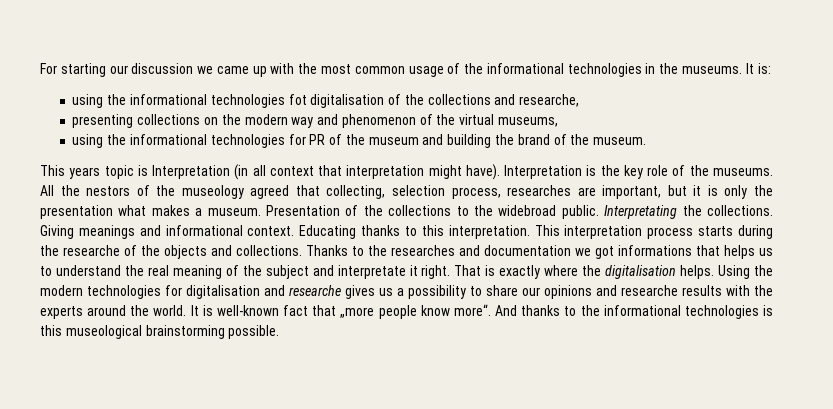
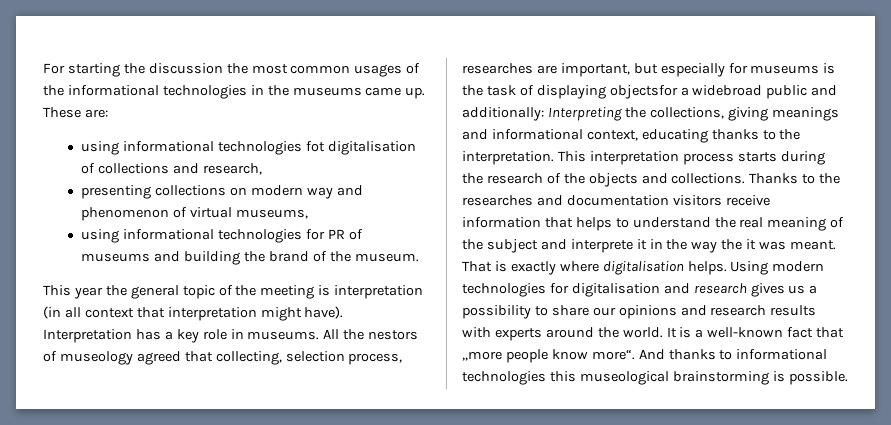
- For starting our discussion we came up with the most common usage of the informational technologies in the museums. It is:
- using the informational technologies fot digitalisation of the collections and researche,
+ For starting the discussion the most common usages of the informational technologies in the museums came up. These are:
+ using informational technologies fot digitalisation of collections and research,
- presenting collections on the modern way and phenomenon of the virtual museums,
+ presenting collections on modern way and phenomenon of virtual museums,
- using the informational technologies for PR of the museum and building the brand of the museum.
+ using informational technologies for PR of museums and building the brand of the museum.
- This years topic is Interpretation (in all context that interpretation might have).
+ This year the general topic of the meeting is interpretation (in all context that interpretation might have).
- Interpretation is the key role of the museums.
+ Interpretation has a key role in museums.
- All the nestors of the museology agreed that collecting, selection process, researches are important, but it is only the presentation what makes a museum. Presentation of the collections to the widebroad public. Interpretating the collections. Giving meanings and informational context. Educating thanks to this interpretation.
+ All the nestors of museology agreed that collecting, selection process, researches are important, but especially for museums is the task of displaying objectsfor a widebroad public and additionally: Interpreting the collections, giving meanings and informational context, educating thanks to the interpretation.
- This interpretation process starts during the researche of the objects and collections.
+ This interpretation process starts during the research of the objects and collections.
- Thanks to the researches and documentation we got informations that helps us to understand the real meaning of the subject and interpretate it right.
+ Thanks to the researches and documentation visitors receive information that helps to understand the real meaning of the subject and interprete it in the way the it was meant.
- That is exactly where the digitalisation helps.
+ That is exactly where digitalisation helps.
- Using the modern technologies for digitalisation and researche gives us a possibility to share our opinions and researche results with the experts around the world.
+ Using modern technologies for digitalisation and research gives us a possibility to share our opinions and research results with experts around the world.
- It is well-known fact that „more people know more“.
+ It is a well-known fact that „more people know more“.
- And thanks to the informational technologies is this museological brainstorming possible.
+ And thanks to informational technologies this museological brainstorming is possible.

